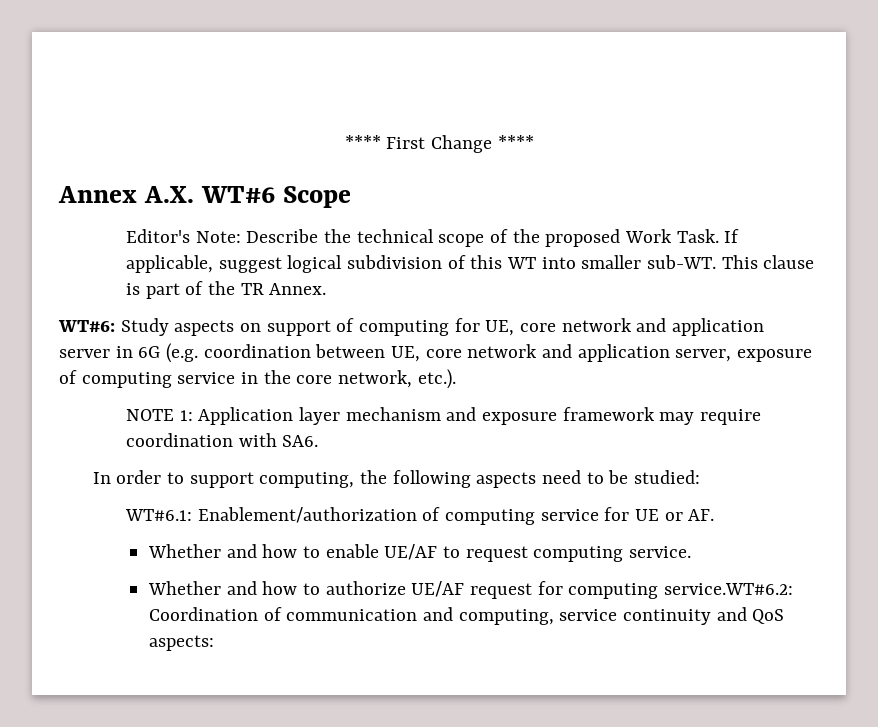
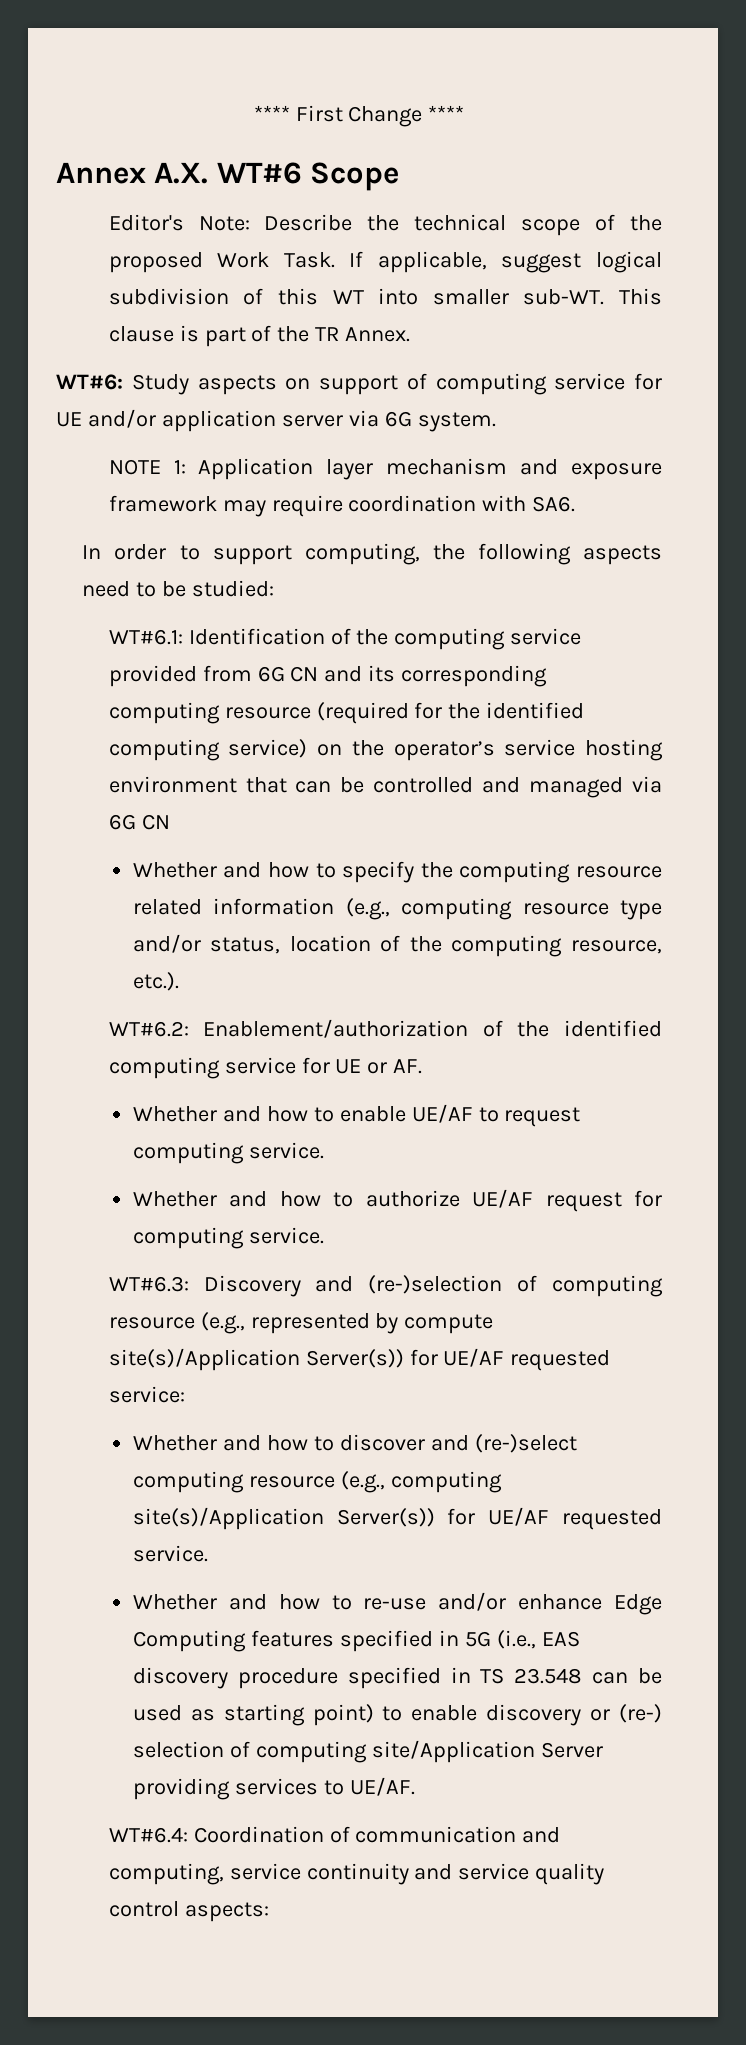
- WT#6: Study aspects on support of computing for UE, core network and application server in 6G (e.g. coordination between UE, core network and application server, exposure of computing service in the core network, etc.).
+ WT#6: Study aspects on support of computing service for UE and/or application server via 6G system.
- WT#6.1: Enablement/authorization of computing service for UE or AF.
+ WT#6.1: Identification of the computing service provided from 6G CN and its corresponding computing resource (required for the identified computing service) on the operator’s service hosting environment that can be controlled and managed via 6G CN
+ Whether and how to specify the computing resource related information (e.g., computing resource type and/or status, location of the computing resource, etc.).
+ WT#6.2: Enablement/authorization of the identified computing service for UE or AF.
- Whether and how to authorize UE/AF request for computing service.WT#6.2: Coordination of communication and computing, service continuity and QoS aspects:
+ Whether and how to authorize UE/AF request for computing service.
+ WT#6.3: Discovery and (re-)selection of computing resource (e.g., represented by compute site(s)/Application Server(s)) for UE/AF requested service:
+ Whether and how to discover and (re-)select computing resource (e.g., computing site(s)/Application Server(s)) for UE/AF requested service.
+ Whether and how to re-use and/or enhance Edge Computing features specified in 5G (i.e., EAS discovery procedure specified in TS 23.548 can be used as starting point) to enable discovery or (re-) selection of computing site/Application Server providing services to UE/AF.
+ WT#6.4: Coordination of communication and computing, service continuity and service quality control aspects:

